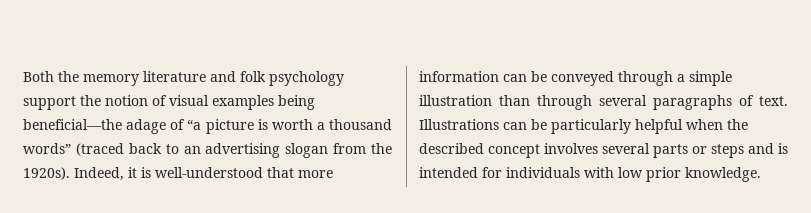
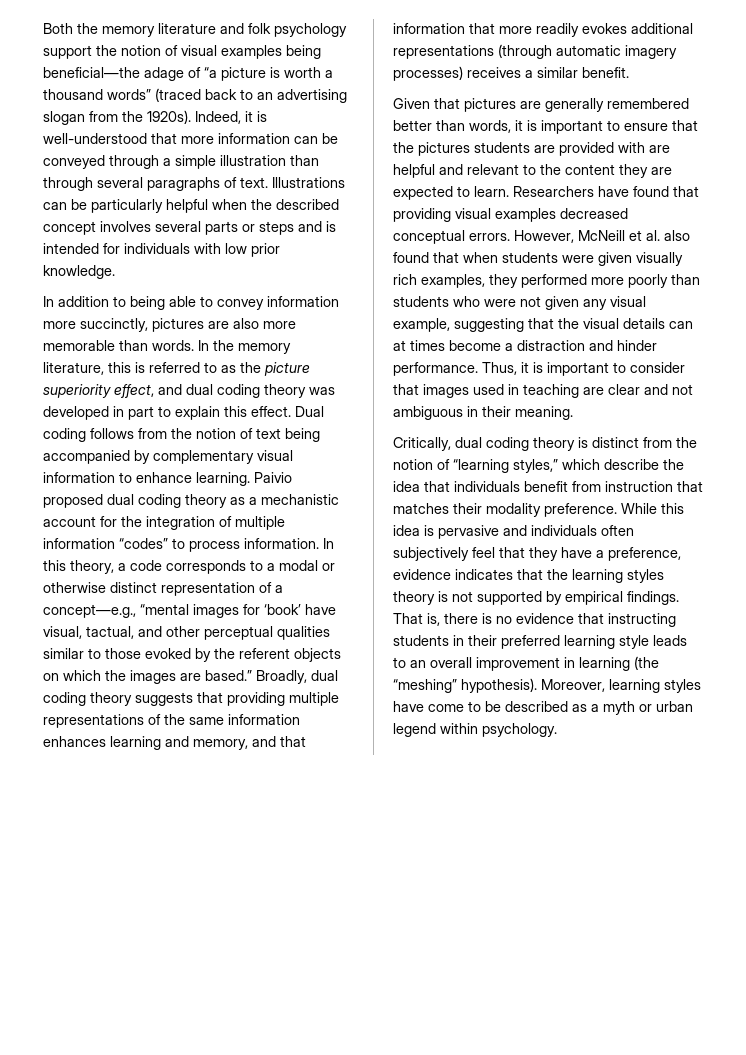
+ In addition to being able to convey information more succinctly, pictures are also more memorable than words. In the memory literature, this is referred to as the picture superiority effect, and dual coding theory was developed in part to explain this effect. Dual coding follows from the notion of text being accompanied by complementary visual information to enhance learning. Paivio proposed dual coding theory as a mechanistic account for the integration of multiple information “codes” to process information. In this theory, a code corresponds to a modal or otherwise distinct representation of a concept—e.g., “mental images for ‘book’ have visual, tactual, and other perceptual qualities similar to those evoked by the referent objects on which the images are based.” Broadly, dual coding theory suggests that providing multiple representations of the same information enhances learning and memory, and that information that more readily evokes additional representations (through automatic imagery processes) receives a similar benefit.
+ Given that pictures are generally remembered better than words, it is important to ensure that the pictures students are provided with are helpful and relevant to the content they are expected to learn. Researchers have found that providing visual examples decreased conceptual errors. However, McNeill et al. also found that when students were given visually rich examples, they performed more poorly than students who were not given any visual example, suggesting that the visual details can at times become a distraction and hinder performance. Thus, it is important to consider that images used in teaching are clear and not ambiguous in their meaning.
+ Critically, dual coding theory is distinct from the notion of “learning styles,” which describe the idea that individuals benefit from instruction that matches their modality preference. While this idea is pervasive and individuals often subjectively feel that they have a preference, evidence indicates that the learning styles theory is not supported by empirical findings. That is, there is no evidence that instructing students in their preferred learning style leads to an overall improvement in learning (the “meshing” hypothesis). Moreover, learning styles have come to be described as a myth or urban legend within psychology.

